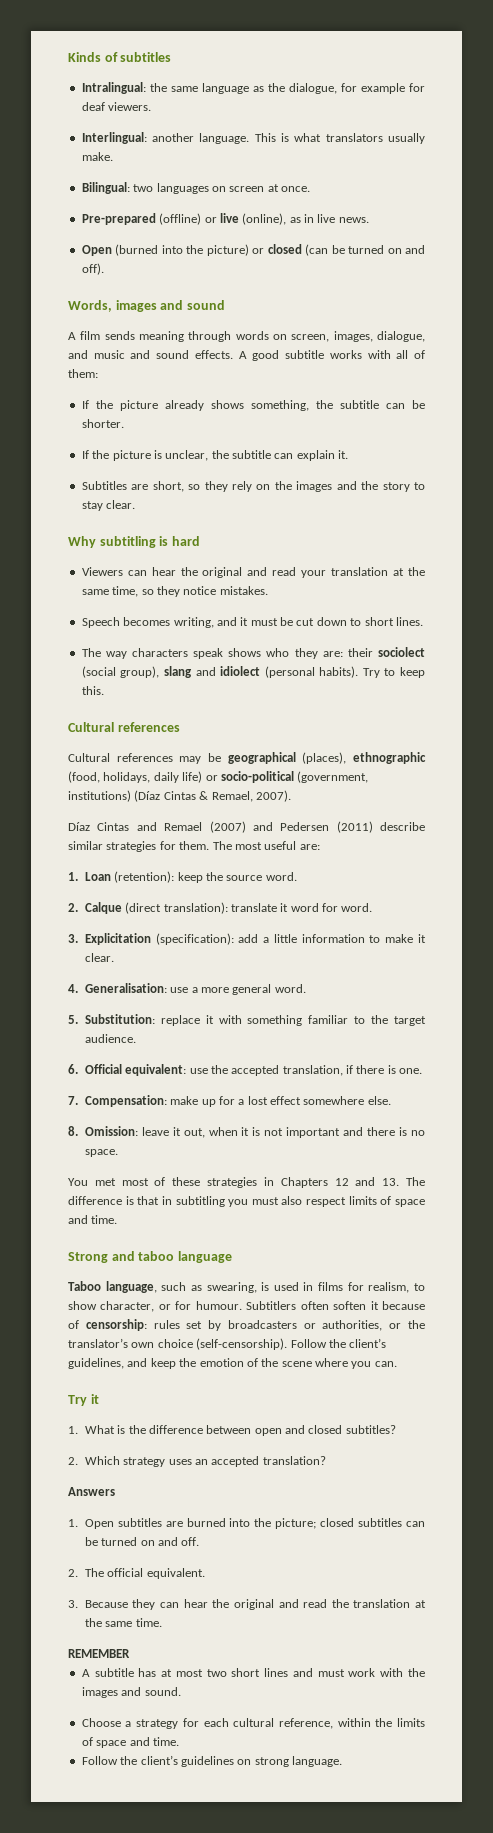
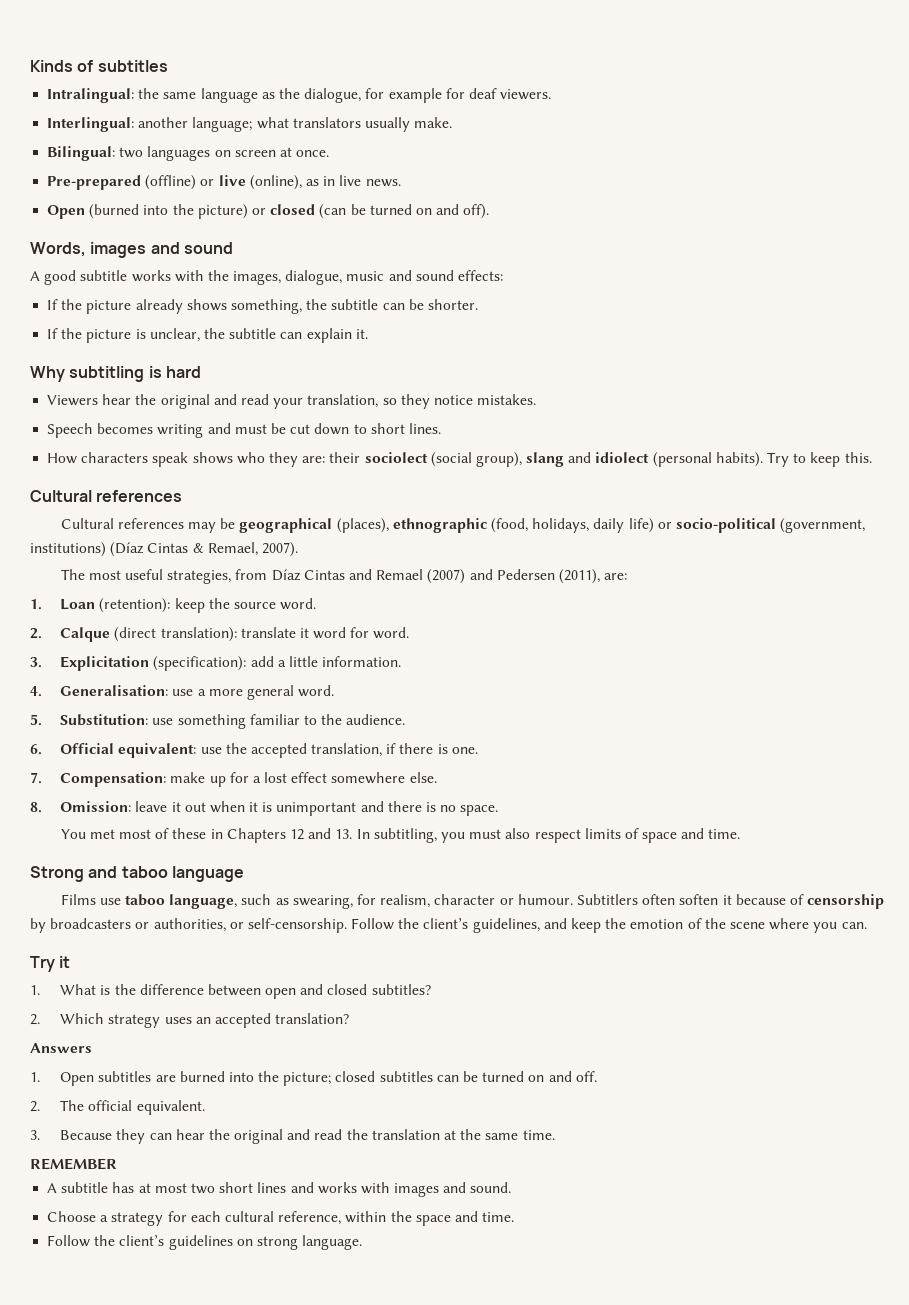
- Interlingual: another language. This is what translators usually make.
+ Interlingual: another language; what translators usually make.
- A film sends meaning through words on screen, images, dialogue, and music and sound effects. A good subtitle works with all of them:
+ A good subtitle works with the images, dialogue, music and sound effects:
- Subtitles are short, so they rely on the images and the story to stay clear.
- Viewers can hear the original and read your translation at the same time, so they notice mistakes.
+ Viewers hear the original and read your translation, so they notice mistakes.
- Speech becomes writing, and it must be cut down to short lines.
+ Speech becomes writing and must be cut down to short lines.
- The way characters speak shows who they are: their sociolect (social group), slang and idiolect (personal habits).
+ How characters speak shows who they are: their sociolect (social group), slang and idiolect (personal habits).
- Díaz Cintas and Remael (2007) and Pedersen (2011) describe similar strategies for them. The most useful are:
+ The most useful strategies, from Díaz Cintas and Remael (2007) and Pedersen (2011), are:
- 3. Explicitation (specification): add a little information to make it clear.
+ 3. Explicitation (specification): add a little information.
- 5. Substitution: replace it with something familiar to the target audience.
+ 5. Substitution: use something familiar to the audience.
- 8. Omission: leave it out, when it is not important and there is no space.
+ 8. Omission: leave it out when it is unimportant and there is no space.
- You met most of these strategies in Chapters 12 and 13. The difference is that in subtitling you must also respect limits of space and time.
+ You met most of these in Chapters 12 and 13. In subtitling, you must also respect limits of space and time.
- Taboo language, such as swearing, is used in films for realism, to show character, or for humour.
+ Films use taboo language, such as swearing, for realism, character or humour.
- Subtitlers often soften it because of censorship: rules set by broadcasters or authorities, or the translator’s own choice (self-censorship).
+ Subtitlers often soften it because of censorship by broadcasters or authorities, or self-censorship.
- A subtitle has at most two short lines and must work with the images and sound.
+ A subtitle has at most two short lines and works with images and sound.
- Choose a strategy for each cultural reference, within the limits of space and time.
+ Choose a strategy for each cultural reference, within the space and time.

